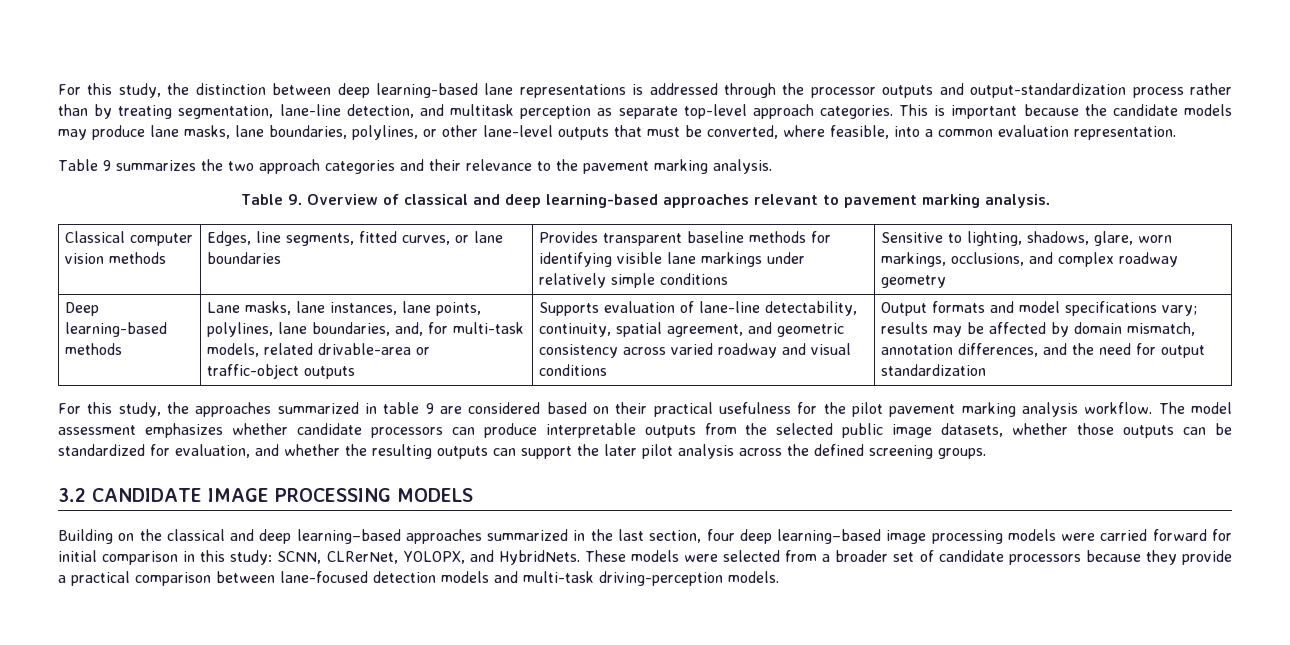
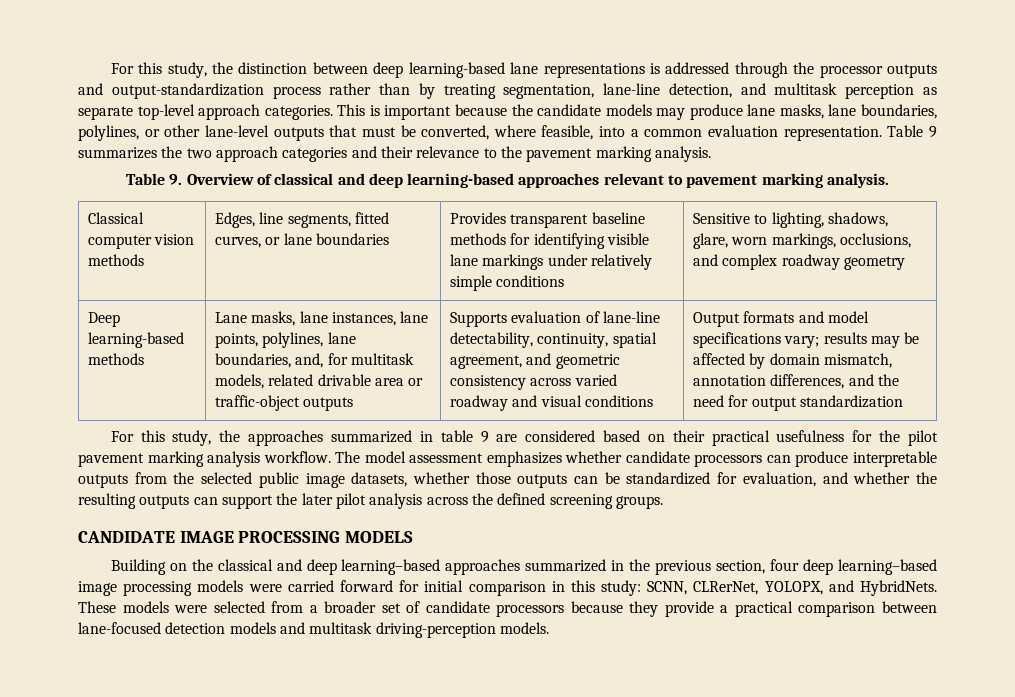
- This is important because the candidate models may produce lane masks, lane boundaries, polylines, or other lane-level outputs that must be converted, where feasible, into a common evaluation representation.
- Table 9 summarizes the two approach categories and their relevance to the pavement marking analysis.
+ This is important because the candidate models may produce lane masks, lane boundaries, polylines, or other lane-level outputs that must be converted, where feasible, into a common evaluation representation. Table 9 summarizes the two approach categories and their relevance to the pavement marking analysis.
- Lane masks, lane instances, lane points, polylines, lane boundaries, and, for multi-task models, related drivable-area or traffic-object outputs
+ Lane masks, lane instances, lane points, polylines, lane boundaries, and, for multitask models, related drivable area or traffic-object outputs
- 3.2 CANDIDATE IMAGE PROCESSING MODELS
+ CANDIDATE IMAGE PROCESSING MODELS
- Building on the classical and deep learning–based approaches summarized in the last section, four deep learning–based image processing models were carried forward for initial comparison in this study: SCNN, CLRerNet, YOLOPX, and HybridNets.
+ Building on the classical and deep learning–based approaches summarized in the previous section, four deep learning–based image processing models were carried forward for initial comparison in this study: SCNN, CLRerNet, YOLOPX, and HybridNets.
- These models were selected from a broader set of candidate processors because they provide a practical comparison between lane-focused detection models and multi-task driving-perception models.
+ These models were selected from a broader set of candidate processors because they provide a practical comparison between lane-focused detection models and multitask driving-perception models.

